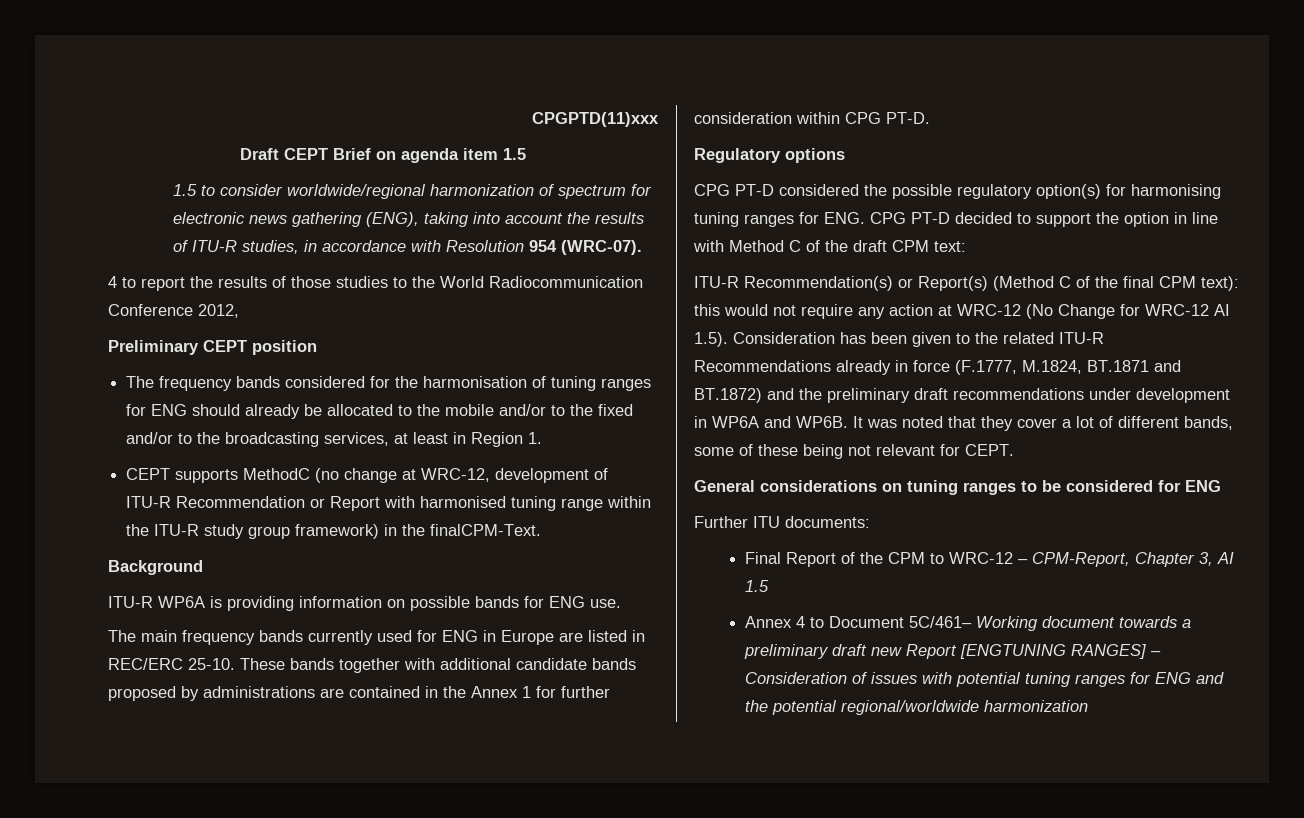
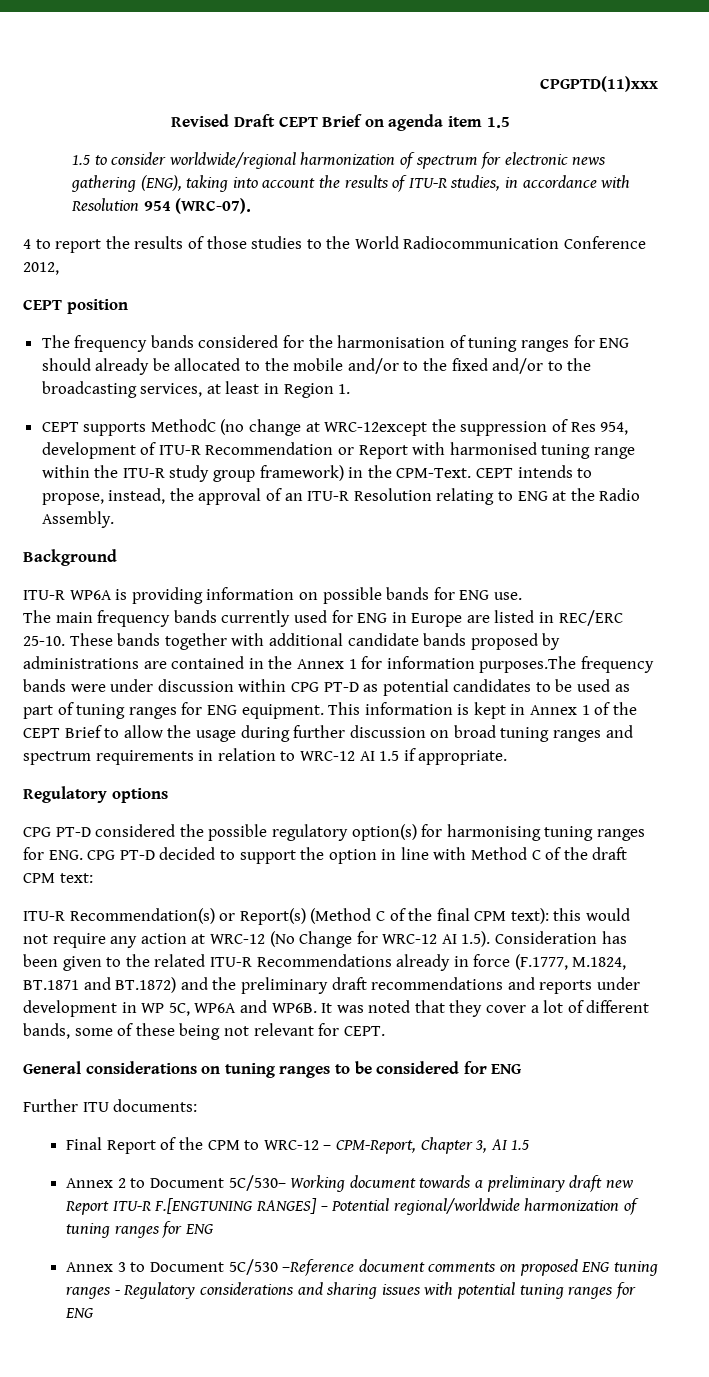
- Draft CEPT Brief on agenda item 1.5
+ Revised Draft CEPT Brief on agenda item 1.5
- Preliminary CEPT position
+ CEPT position
- CEPT supports MethodC (no change at WRC-12, development of ITU-R Recommendation or Report with harmonised tuning range within the ITU-R study group framework) in the finalCPM-Text.
+ CEPT supports MethodC (no change at WRC-12except the suppression of Res 954, development of ITU-R Recommendation or Report with harmonised tuning range within the ITU-R study group framework) in the CPM-Text. CEPT intends to propose, instead, the approval of an ITU-R Resolution relating to ENG at the Radio Assembly.
- These bands together with additional candidate bands proposed by administrations are contained in the Annex 1 for further consideration within CPG PT-D.
+ These bands together with additional candidate bands proposed by administrations are contained in the Annex 1 for information purposes.The frequency bands were under discussion within CPG PT-D as potential candidates to be used as part of tuning ranges for ENG equipment. This information is kept in Annex 1 of the CEPT Brief to allow the usage during further discussion on broad tuning ranges and spectrum requirements in relation to WRC-12 AI 1.5 if appropriate.
- ITU-R Recommendation(s) or Report(s) (Method C of the final CPM text): this would not require any action at WRC-12 (No Change for WRC-12 AI 1.5). Consideration has been given to the related ITU-R Recommendations already in force (F.1777, M.1824, BT.1871 and BT.1872) and the preliminary draft recommendations under development in WP6A and WP6B.
+ ITU-R Recommendation(s) or Report(s) (Method C of the final CPM text): this would not require any action at WRC-12 (No Change for WRC-12 AI 1.5). Consideration has been given to the related ITU-R Recommendations already in force (F.1777, M.1824, BT.1871 and BT.1872) and the preliminary draft recommendations and reports under development in WP 5C, WP6A and WP6B.
- Annex 4 to Document 5C/461– Working document towards a preliminary draft new Report [ENGTUNING RANGES] – Consideration of issues with potential tuning ranges for ENG and the potential regional/worldwide harmonization
+ Annex 2 to Document 5C/530– Working document towards a preliminary draft new Report ITU-R F.[ENGTUNING RANGES] – Potential regional/worldwide harmonization of tuning ranges for ENG
+ Annex 3 to Document 5C/530 –Reference document comments on proposed ENG tuning ranges - Regulatory considerations and sharing issues with potential tuning ranges for ENG

